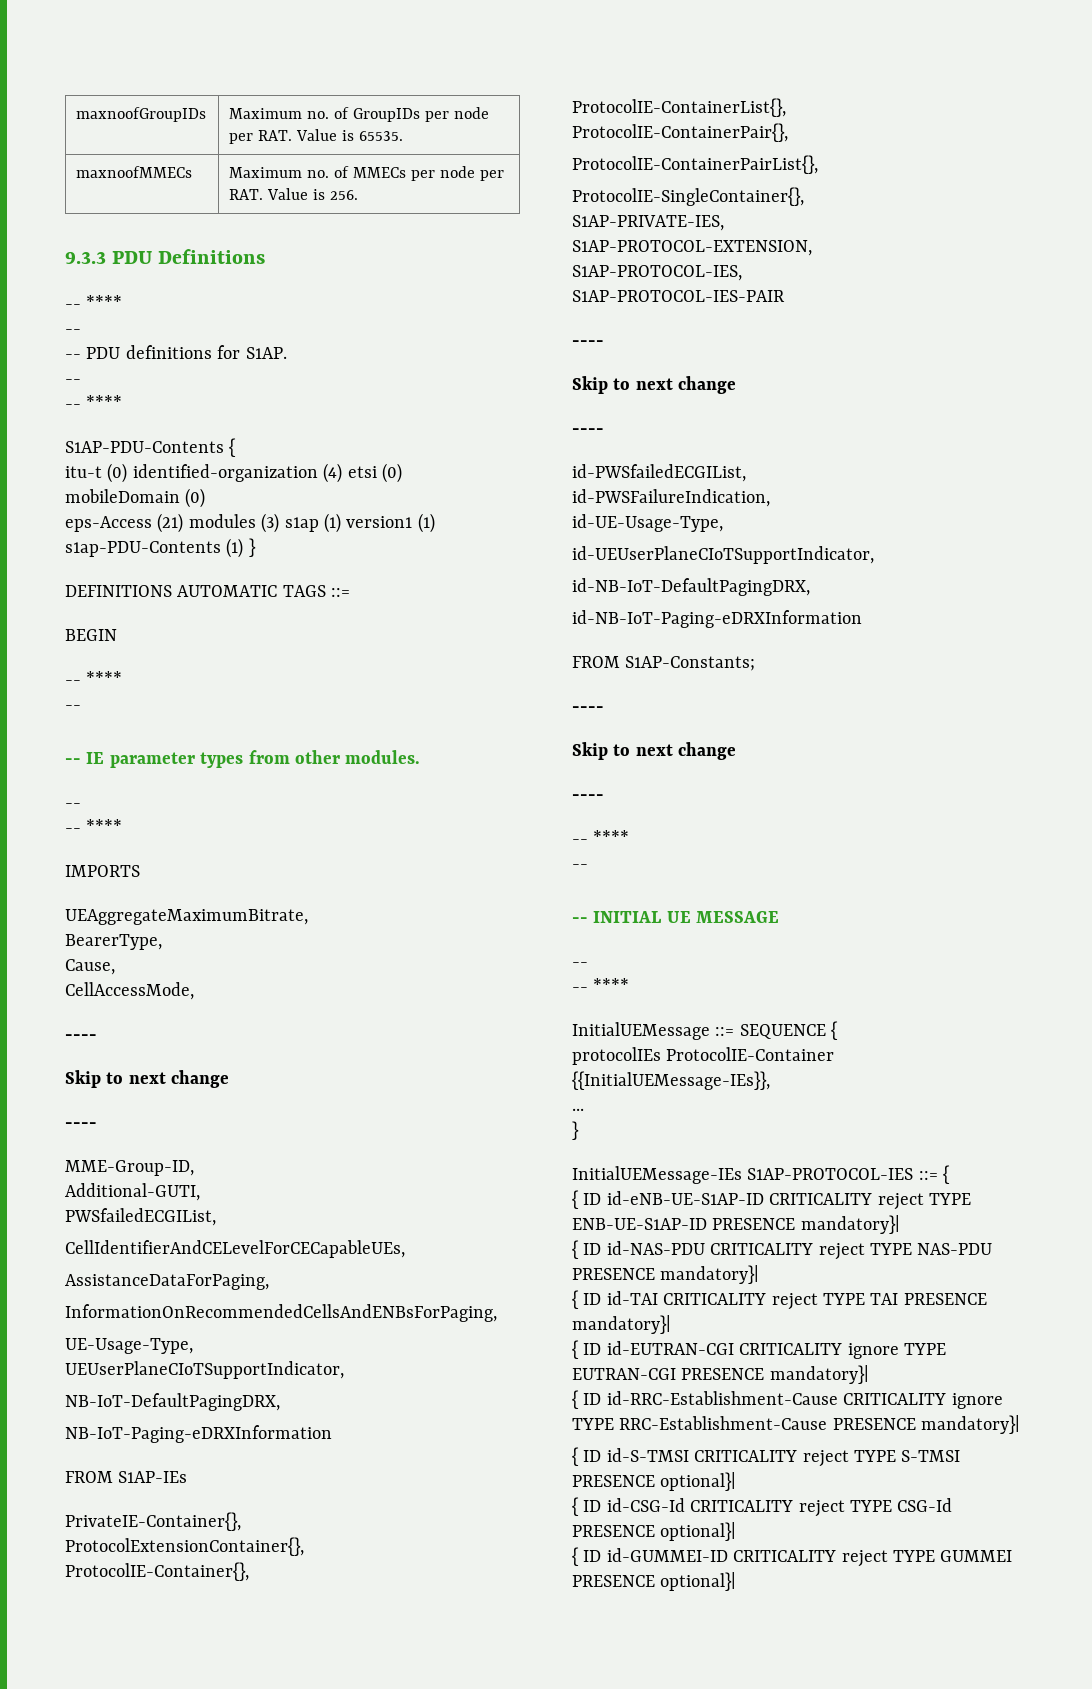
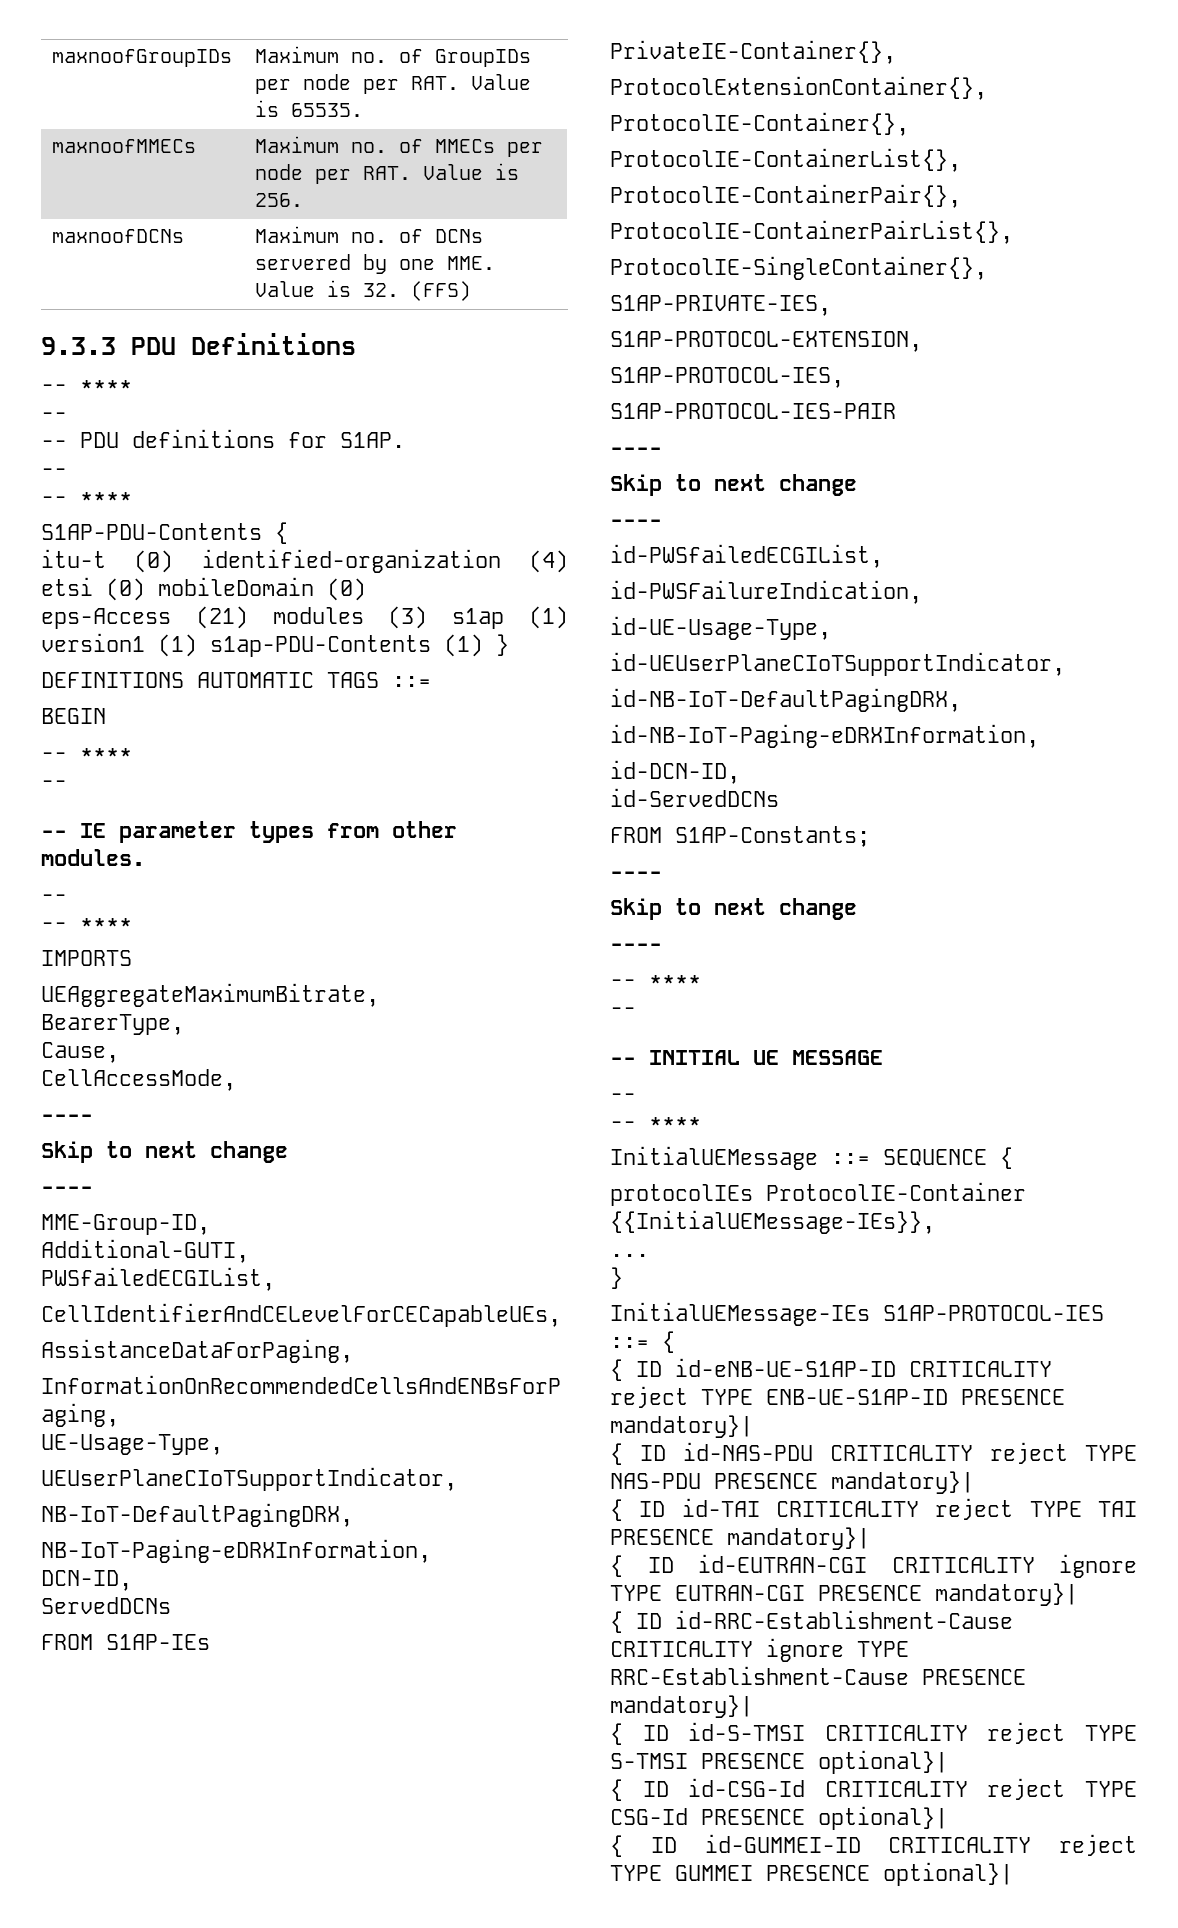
+ maxnoofDCNs | Maximum no. of DCNs servered by one MME. Value is 32. (FFS)
- NB-IoT-Paging-eDRXInformation
+ NB-IoT-Paging-eDRXInformation,
+ DCN-ID,
+ ServedDCNs
- id-NB-IoT-Paging-eDRXInformation
+ id-NB-IoT-Paging-eDRXInformation,
+ id-DCN-ID,
+ id-ServedDCNs

